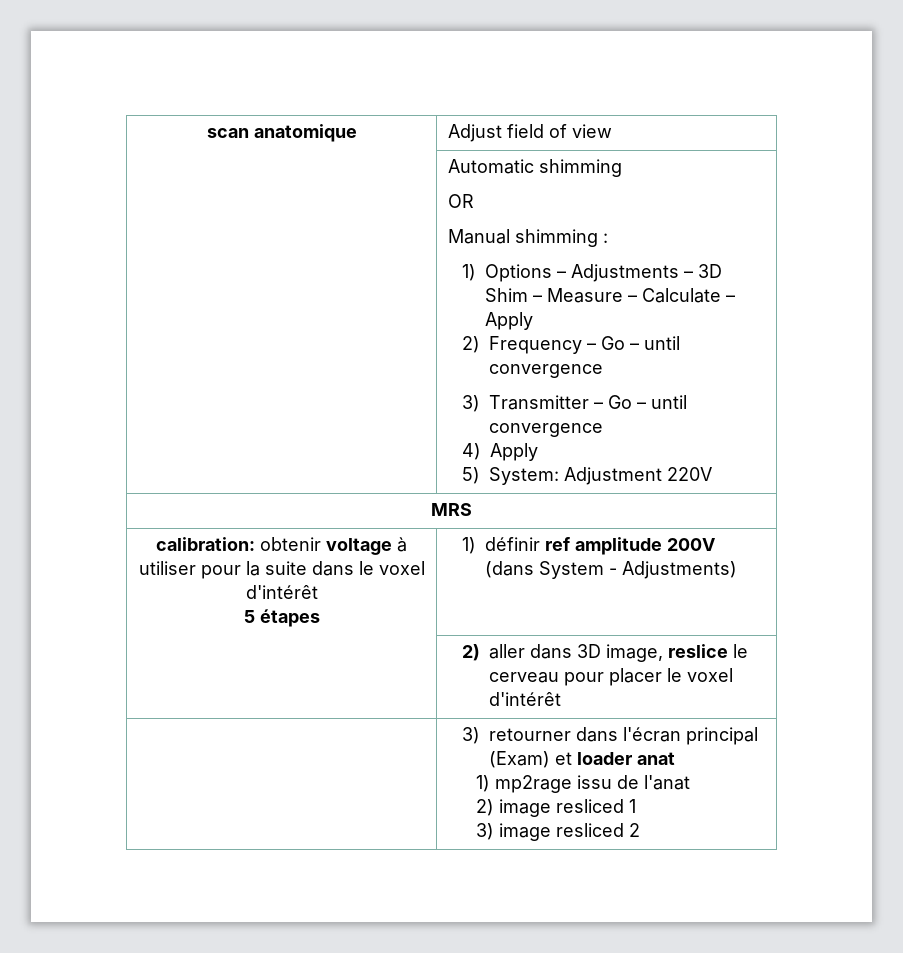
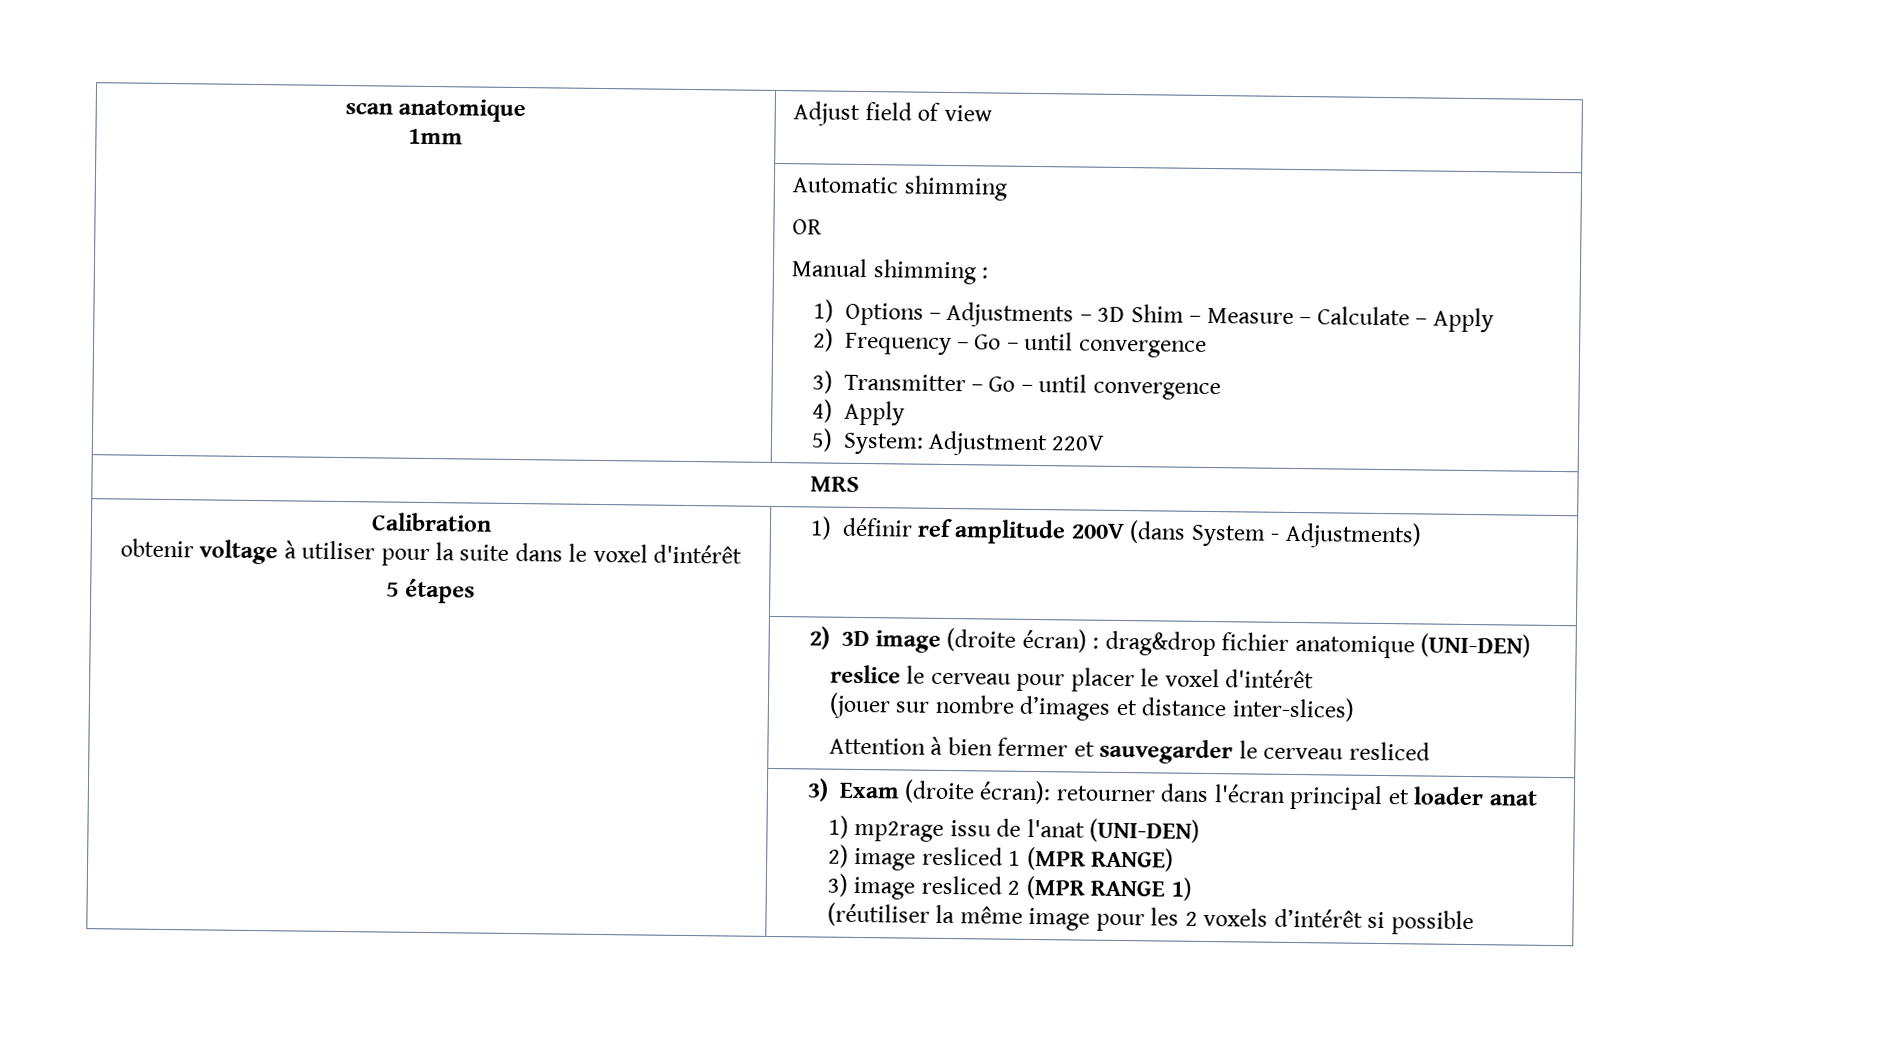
- scan anatomique | Adjust field of view
+ scan anatomique
+ 1mm | Adjust field of view
- calibration: obtenir voltage à utiliser pour la suite dans le voxel d'intérêt
+ Calibration
+ obtenir voltage à utiliser pour la suite dans le voxel d'intérêt
- | 2) aller dans 3D image, reslice le cerveau pour placer le voxel d'intérêt
- | 3) retourner dans l'écran principal (Exam) et loader anat
- 1) mp2rage issu de l'anat
- 2) image resliced 1
- 3) image resliced 2
+ | 2) 3D image (droite écran) : drag&drop fichier anatomique (UNI-DEN)
+ reslice le cerveau pour placer le voxel d'intérêt
+ (jouer sur nombre d’images et distance inter-slices)
+ Attention à bien fermer et sauvegarder le cerveau resliced
+ | 3) Exam (droite écran): retourner dans l'écran principal et loader anat
+ 1) mp2rage issu de l'anat (UNI-DEN)
+ 2) image resliced 1 (MPR RANGE)
+ 3) image resliced 2 (MPR RANGE 1)
+ (réutiliser la même image pour les 2 voxels d’intérêt si possible

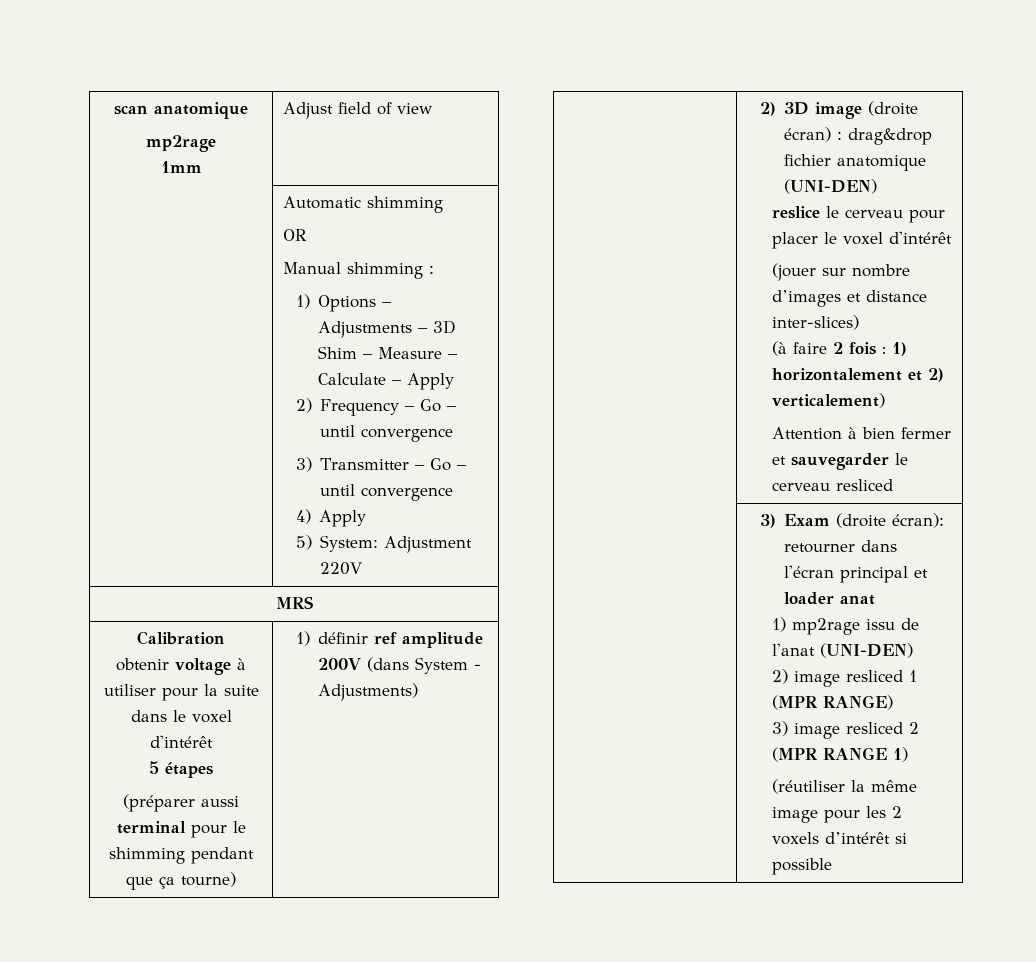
  scan anatomique
+ mp2rage
  Calibration
  obtenir voltage à utiliser pour la suite dans le voxel d'intérêt
- 5 étapes | 1) définir ref amplitude 200V (dans System - Adjustments)
+ 5 étapes
+ (préparer aussi terminal pour le shimming pendant que ça tourne) | 1) définir ref amplitude 200V (dans System - Adjustments)
+ (à faire 2 fois : 1) horizontalement et 2) verticalement)

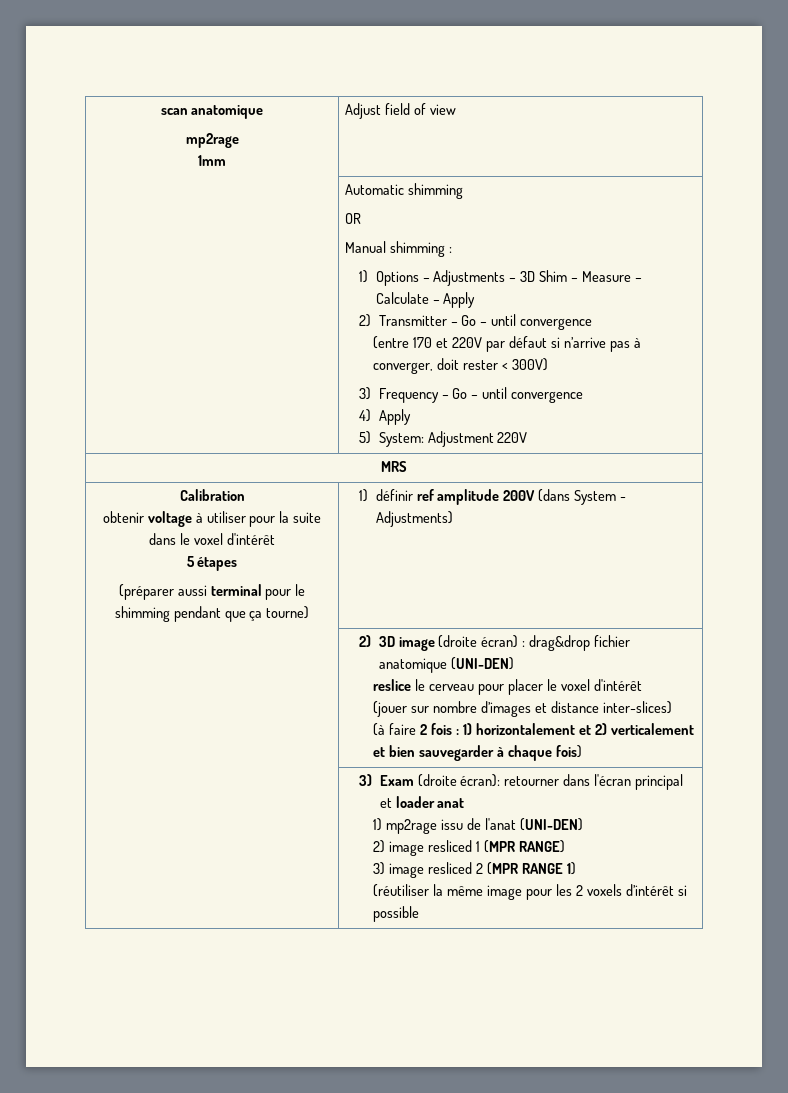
- 2) Frequency – Go – until convergence
- 3) Transmitter – Go – until convergence
+ 2) Transmitter – Go – until convergence
+ (entre 170 et 220V par défaut si n’arrive pas à converger, doit rester < 300V)
+ 3) Frequency – Go – until convergence
- (à faire 2 fois : 1) horizontalement et 2) verticalement)
- Attention à bien fermer et sauvegarder le cerveau resliced
+ (à faire 2 fois : 1) horizontalement et 2) verticalement et bien sauvegarder à chaque fois)

